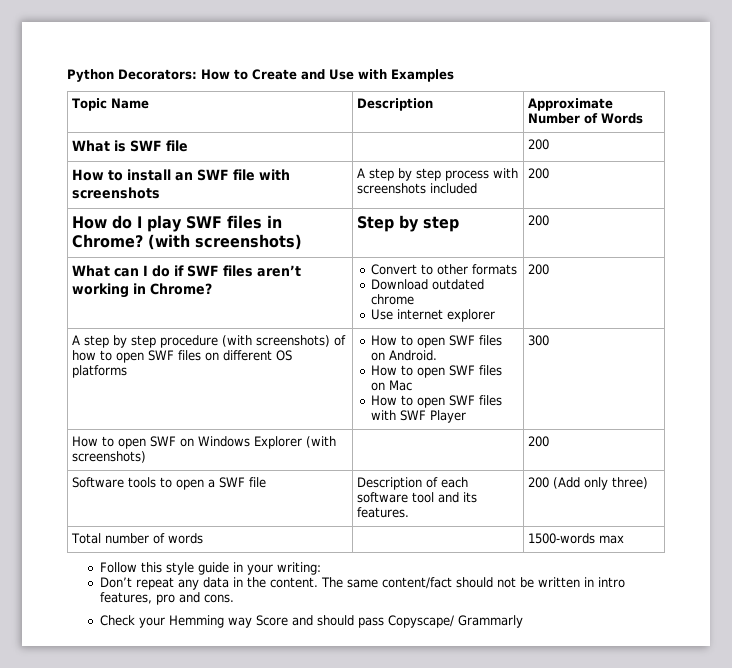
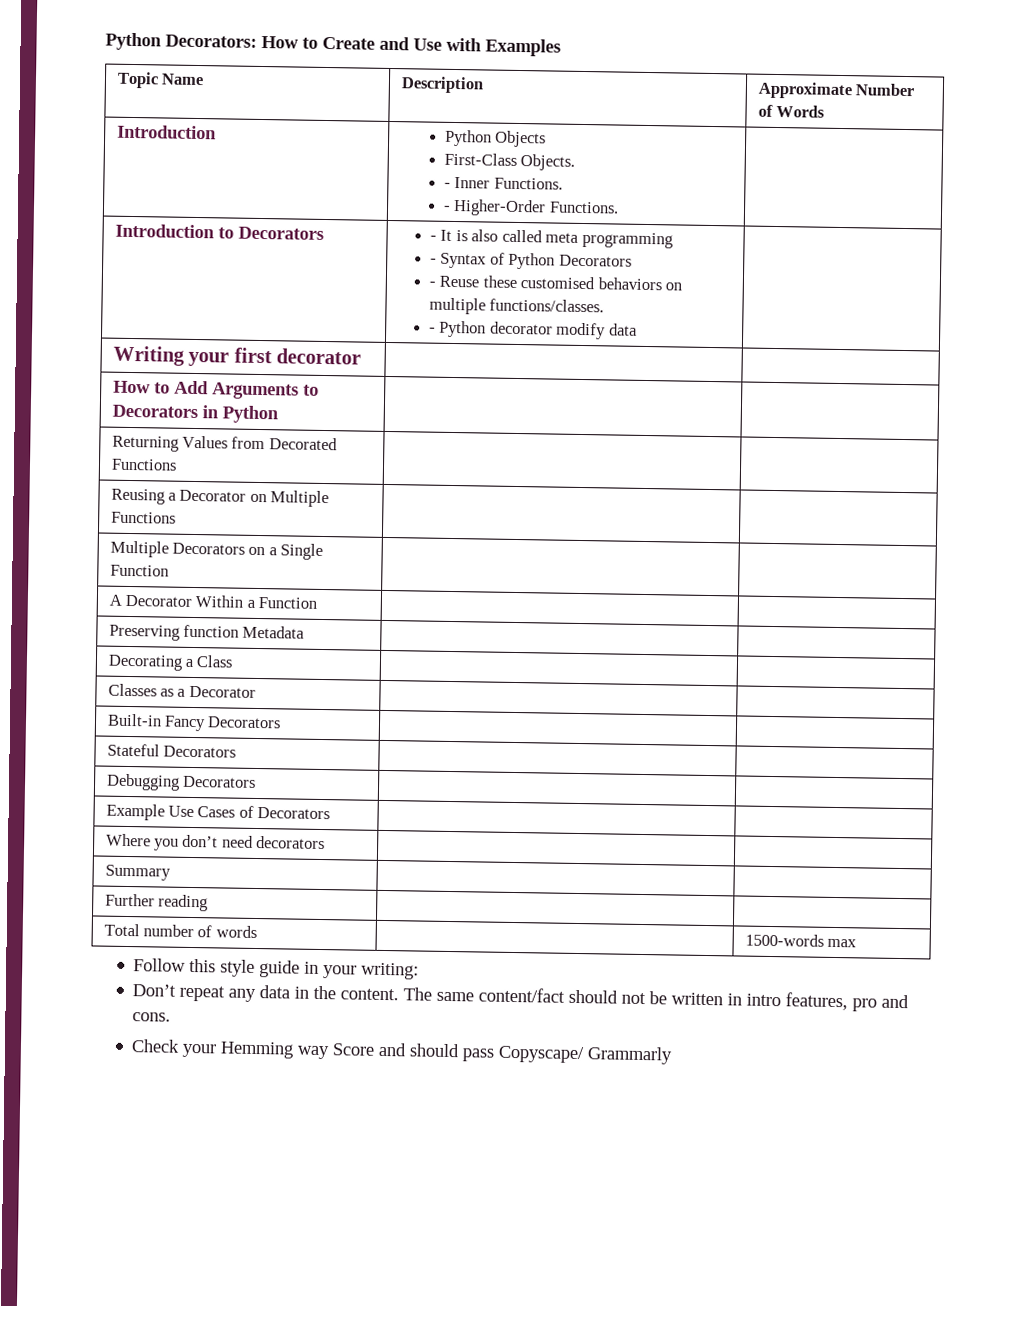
- What is SWF file | | 200
- How to install an SWF file with screenshots | A step by step process with screenshots included | 200
- How do I play SWF files in Chrome? (with screenshots) | Step by step | 200
- What can I do if SWF files aren’t working in Chrome? | Convert to other formats
- Download outdated chrome
- Use internet explorer | 200
- A step by step procedure (with screenshots) of how to open SWF files on different OS platforms | How to open SWF files on Android.
- How to open SWF files on Mac
- How to open SWF files with SWF Player | 300
- How to open SWF on Windows Explorer (with screenshots) | | 200
- Software tools to open a SWF file | Description of each software tool and its features. | 200 (Add only three)
+ Introduction | Python Objects
+ First-Class Objects.
+ - Inner Functions.
+ - Higher-Order Functions. |
+ Introduction to Decorators | - It is also called meta programming
+ - Syntax of Python Decorators
+ - Reuse these customised behaviors on multiple functions/classes.
+ - Python decorator modify data |
+ Writing your first decorator | |
+ How to Add Arguments to Decorators in Python | |
+ Returning Values from Decorated Functions | |
+ Reusing a Decorator on Multiple Functions | |
+ Multiple Decorators on a Single Function | |
+ A Decorator Within a Function | |
+ Preserving function Metadata | |
+ Decorating a Class | |
+ Classes as a Decorator | |
+ Built-in Fancy Decorators | |
+ Stateful Decorators | |
+ Debugging Decorators | |
+ Example Use Cases of Decorators | |
+ Where you don’t need decorators | |
+ Summary | |
+ Further reading | |

